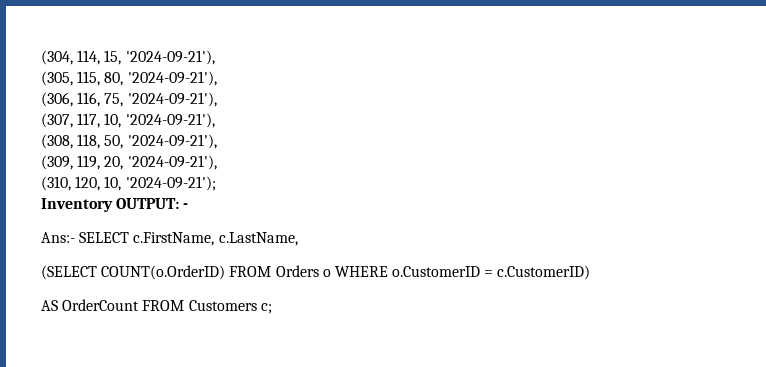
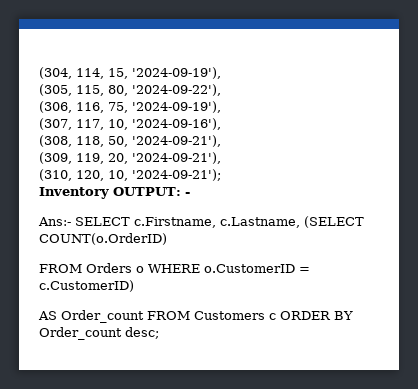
- (304, 114, 15, '2024-09-21'),
+ (304, 114, 15, '2024-09-19'),
- (305, 115, 80, '2024-09-21'),
+ (305, 115, 80, '2024-09-22'),
- (306, 116, 75, '2024-09-21'),
+ (306, 116, 75, '2024-09-19'),
- (307, 117, 10, '2024-09-21'),
+ (307, 117, 10, '2024-09-16'),
- Ans:- SELECT c.FirstName, c.LastName,
- (SELECT COUNT(o.OrderID) FROM Orders o WHERE o.CustomerID = c.CustomerID)
+ Ans:- SELECT c.Firstname, c.Lastname, (SELECT COUNT(o.OrderID)
+ FROM Orders o WHERE o.CustomerID = c.CustomerID)
- AS OrderCount FROM Customers c;
+ AS Order_count FROM Customers c ORDER BY Order_count desc;

